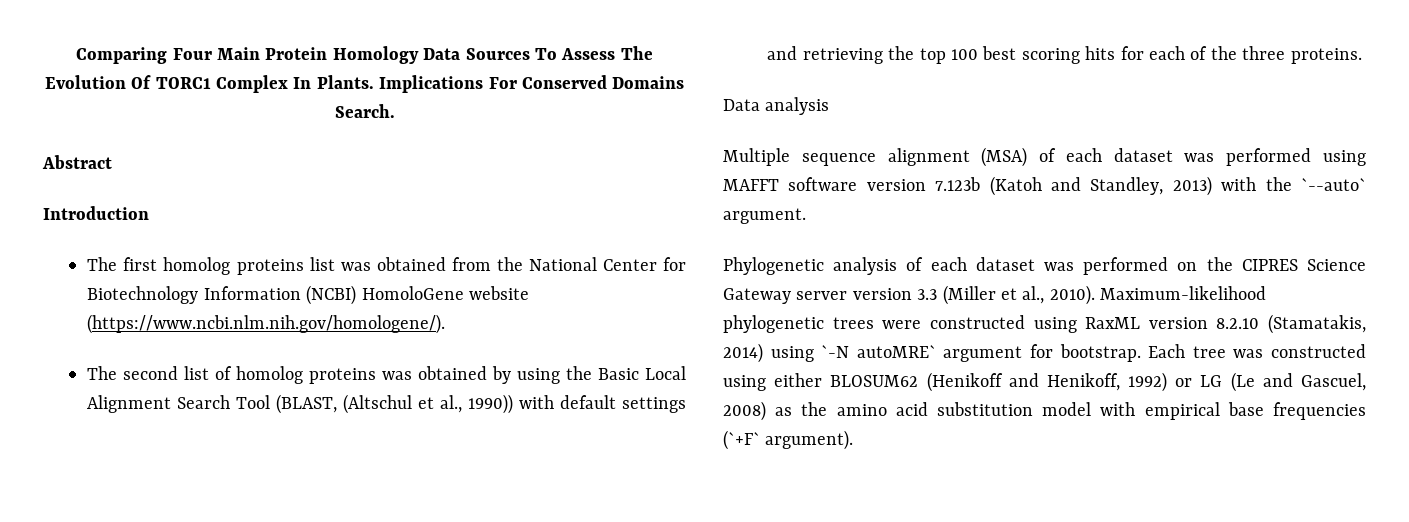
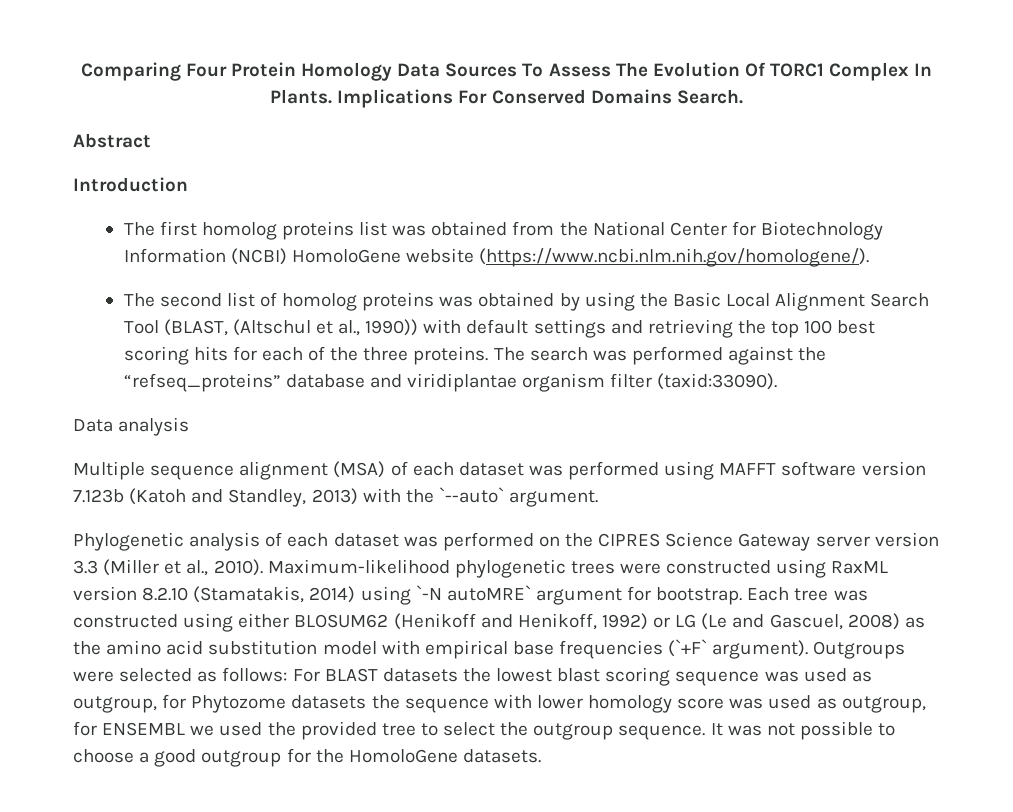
- Comparing Four Main Protein Homology Data Sources To Assess The Evolution Of TORC1 Complex In Plants.
+ Comparing Four Protein Homology Data Sources To Assess The Evolution Of TORC1 Complex In Plants.
+ The search was performed against the “refseq_proteins” database and viridiplantae organism filter (taxid:33090).
+ Outgroups were selected as follows: For BLAST datasets the lowest blast scoring sequence was used as outgroup, for Phytozome datasets the sequence with lower homology score was used as outgroup, for ENSEMBL we used the provided tree to select the outgroup sequence. It was not possible to choose a good outgroup for the HomoloGene datasets.

